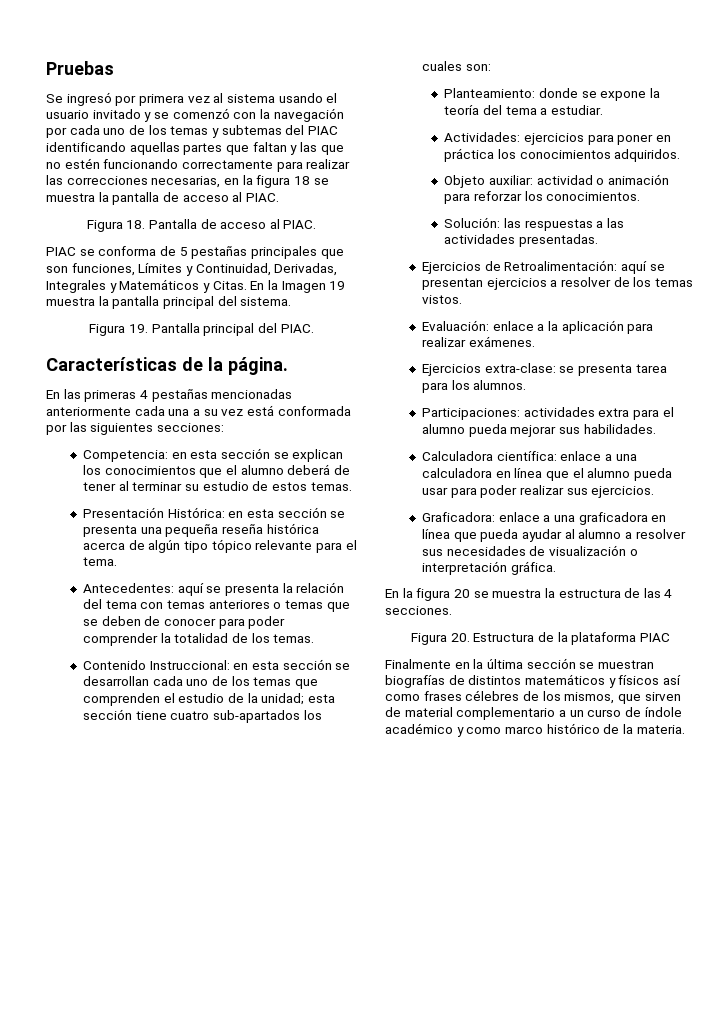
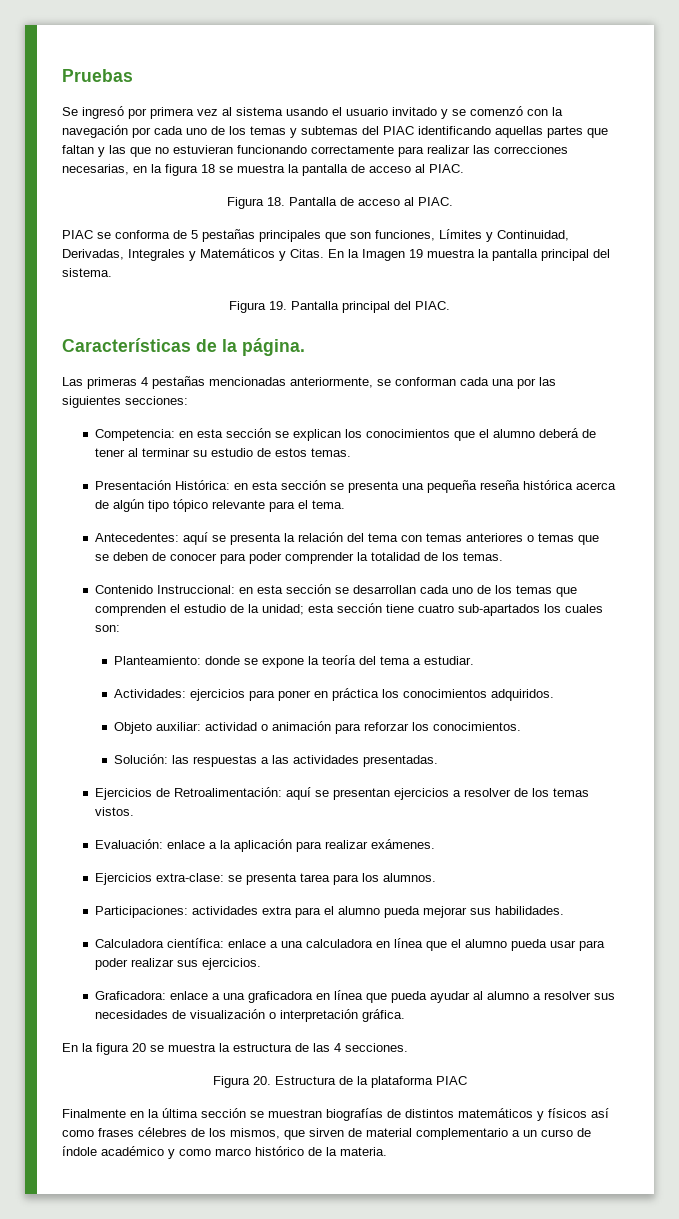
- Se ingresó por primera vez al sistema usando el usuario invitado y se comenzó con la navegación por cada uno de los temas y subtemas del PIAC identificando aquellas partes que faltan y las que no estén funcionando correctamente para realizar las correcciones necesarias, en la figura 18 se muestra la pantalla de acceso al PIAC.
+ Se ingresó por primera vez al sistema usando el usuario invitado y se comenzó con la navegación por cada uno de los temas y subtemas del PIAC identificando aquellas partes que faltan y las que no estuvieran funcionando correctamente para realizar las correcciones necesarias, en la figura 18 se muestra la pantalla de acceso al PIAC.
- En las primeras 4 pestañas mencionadas anteriormente cada una a su vez está conformada por las siguientes secciones:
+ Las primeras 4 pestañas mencionadas anteriormente, se conforman cada una por las siguientes secciones:

